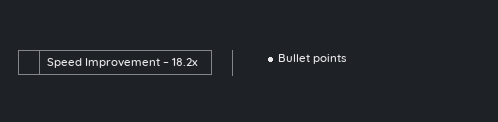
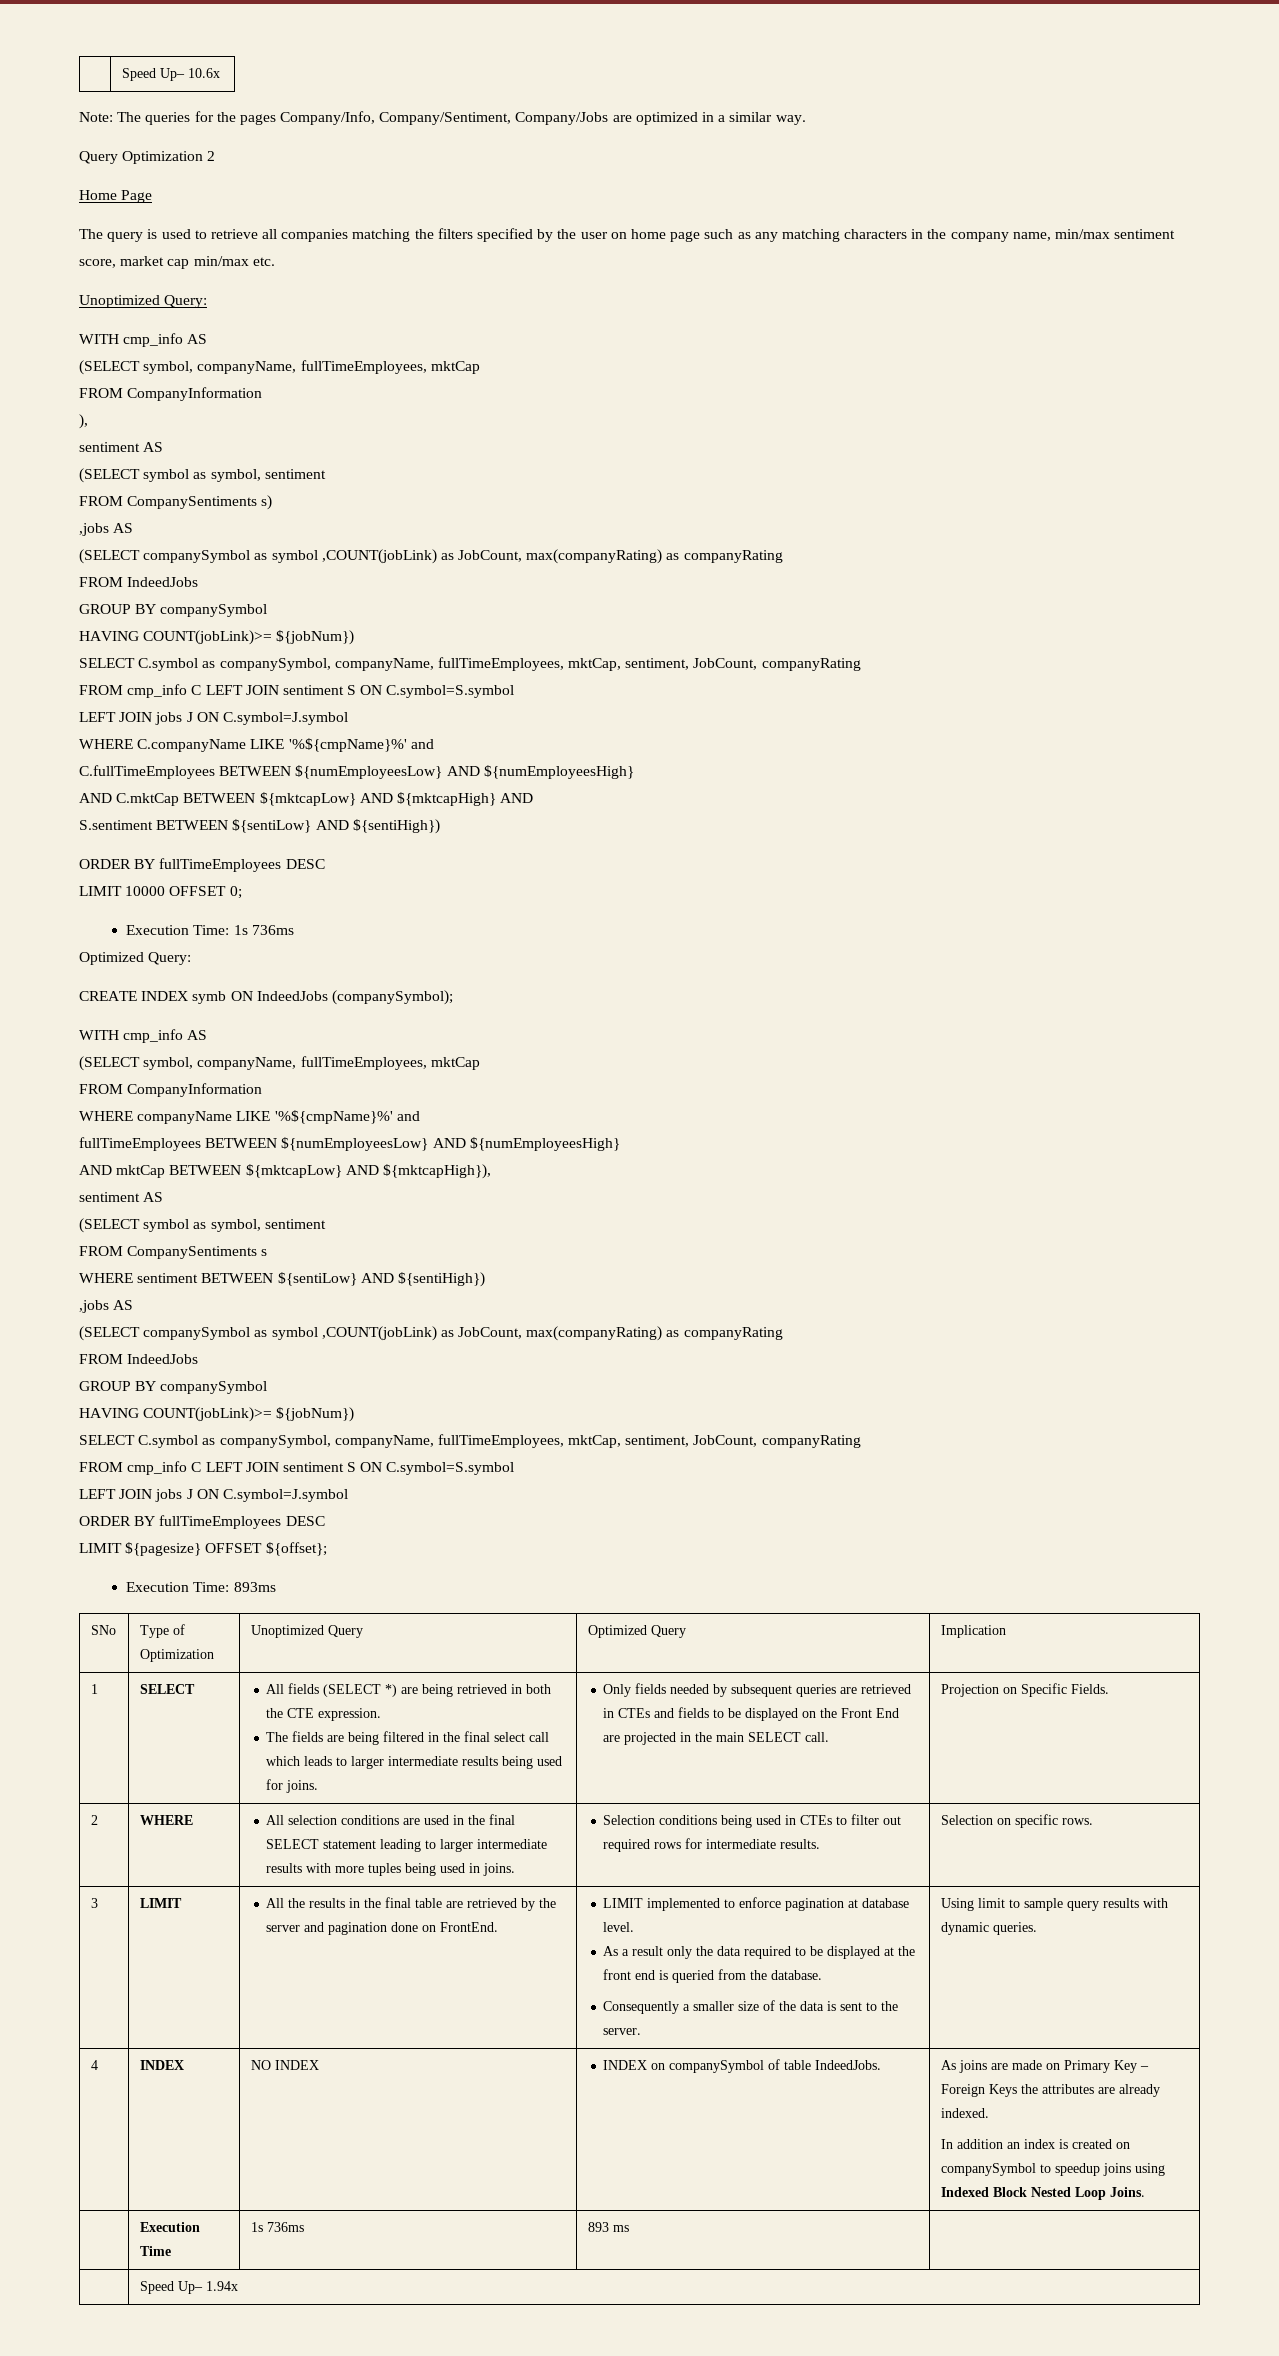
- | Speed Improvement – 18.2x
- Bullet points
+ | Speed Up– 10.6x
+ Note: The queries for the pages Company/Info, Company/Sentiment, Company/Jobs are optimized in a similar way.
+ Query Optimization 2
+ Home Page
+ The query is used to retrieve all companies matching the filters specified by the user on home page such as any matching characters in the company name, min/max sentiment score, market cap min/max etc.
+ Unoptimized Query:
+ WITH cmp_info AS
+ (SELECT symbol, companyName, fullTimeEmployees, mktCap
+ FROM CompanyInformation
+ ),
+ sentiment AS
+ (SELECT symbol as symbol, sentiment
+ FROM CompanySentiments s)
+ ,jobs AS
+ (SELECT companySymbol as symbol ,COUNT(jobLink) as JobCount, max(companyRating) as companyRating
+ FROM IndeedJobs
+ GROUP BY companySymbol
+ HAVING COUNT(jobLink)>= ${jobNum})
+ SELECT C.symbol as companySymbol, companyName, fullTimeEmployees, mktCap, sentiment, JobCount, companyRating
+ FROM cmp_info C LEFT JOIN sentiment S ON C.symbol=S.symbol
+ LEFT JOIN jobs J ON C.symbol=J.symbol
+ WHERE C.companyName LIKE '%${cmpName}%' and
+ C.fullTimeEmployees BETWEEN ${numEmployeesLow} AND ${numEmployeesHigh}
+ AND C.mktCap BETWEEN ${mktcapLow} AND ${mktcapHigh} AND
+ S.sentiment BETWEEN ${sentiLow} AND ${sentiHigh})
+ ORDER BY fullTimeEmployees DESC
+ LIMIT 10000 OFFSET 0;
+ Execution Time: 1s 736ms
+ Optimized Query:
+ CREATE INDEX symb ON IndeedJobs (companySymbol);
+ WITH cmp_info AS
+ (SELECT symbol, companyName, fullTimeEmployees, mktCap
+ FROM CompanyInformation
+ WHERE companyName LIKE '%${cmpName}%' and
+ fullTimeEmployees BETWEEN ${numEmployeesLow} AND ${numEmployeesHigh}
+ AND mktCap BETWEEN ${mktcapLow} AND ${mktcapHigh}),
+ sentiment AS
+ (SELECT symbol as symbol, sentiment
+ FROM CompanySentiments s
+ WHERE sentiment BETWEEN ${sentiLow} AND ${sentiHigh})
+ ,jobs AS
+ (SELECT companySymbol as symbol ,COUNT(jobLink) as JobCount, max(companyRating) as companyRating
+ FROM IndeedJobs
+ GROUP BY companySymbol
+ HAVING COUNT(jobLink)>= ${jobNum})
+ SELECT C.symbol as companySymbol, companyName, fullTimeEmployees, mktCap, sentiment, JobCount, companyRating
+ FROM cmp_info C LEFT JOIN sentiment S ON C.symbol=S.symbol
+ LEFT JOIN jobs J ON C.symbol=J.symbol
+ ORDER BY fullTimeEmployees DESC
+ LIMIT ${pagesize} OFFSET ${offset};
+ Execution Time: 893ms
+ SNo | Type of Optimization | Unoptimized Query | Optimized Query | Implication
+ 1 | SELECT | All fields (SELECT *) are being retrieved in both the CTE expression.
+ The fields are being filtered in the final select call which leads to larger intermediate results being used for joins. | Only fields needed by subsequent queries are retrieved in CTEs and fields to be displayed on the Front End are projected in the main SELECT call. | Projection on Specific Fields.
+ 2 | WHERE | All selection conditions are used in the final SELECT statement leading to larger intermediate results with more tuples being used in joins. | Selection conditions being used in CTEs to filter out required rows for intermediate results. | Selection on specific rows.
+ 3 | LIMIT | All the results in the final table are retrieved by the server and pagination done on FrontEnd. | LIMIT implemented to enforce pagination at database level.
+ As a result only the data required to be displayed at the front end is queried from the database.
+ Consequently a smaller size of the data is sent to the server. | Using limit to sample query results with dynamic queries.
+ 4 | INDEX | NO INDEX | INDEX on companySymbol of table IndeedJobs. | As joins are made on Primary Key – Foreign Keys the attributes are already indexed.
+ In addition an index is created on companySymbol to speedup joins using Indexed Block Nested Loop Joins.
+ | Execution Time | 1s 736ms | 893 ms |
+ | Speed Up– 1.94x

